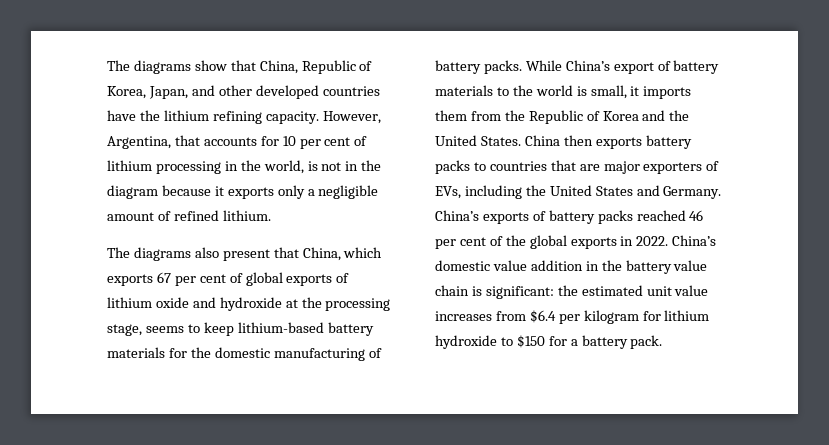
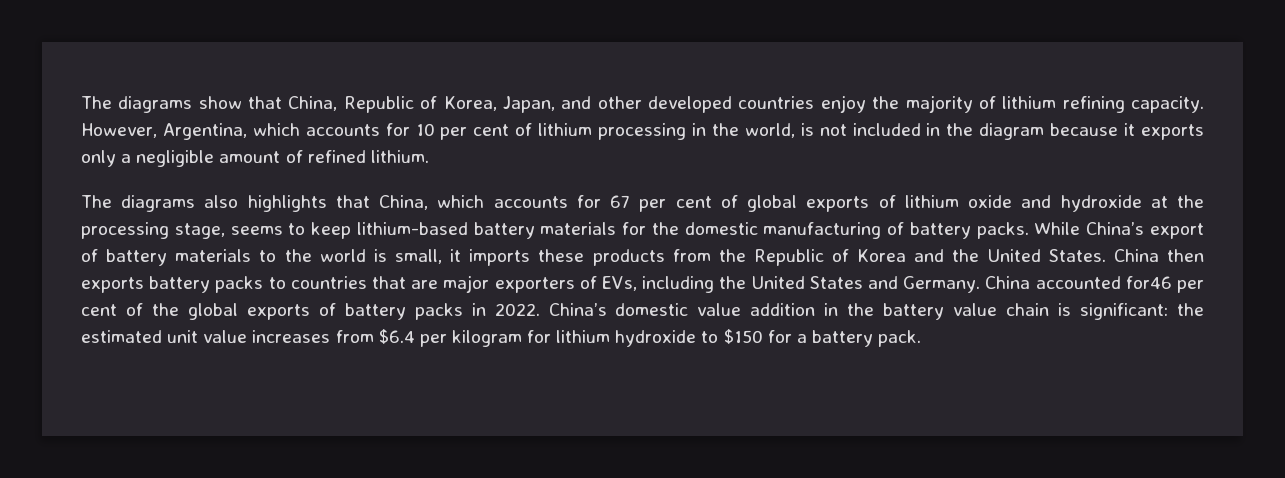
- The diagrams show that China, Republic of Korea, Japan, and other developed countries have the lithium refining capacity.
+ The diagrams show that China, Republic of Korea, Japan, and other developed countries enjoy the majority of lithium refining capacity.
- However, Argentina, that accounts for 10 per cent of lithium processing in the world, is not in the diagram because it exports only a negligible amount of refined lithium.
+ However, Argentina, which accounts for 10 per cent of lithium processing in the world, is not included in the diagram because it exports only a negligible amount of refined lithium.
- The diagrams also present that China, which exports 67 per cent of global exports of lithium oxide and hydroxide at the processing stage, seems to keep lithium-based battery materials for the domestic manufacturing of battery packs.
+ The diagrams also highlights that China, which accounts for 67 per cent of global exports of lithium oxide and hydroxide at the processing stage, seems to keep lithium-based battery materials for the domestic manufacturing of battery packs.
- While China’s export of battery materials to the world is small, it imports them from the Republic of Korea and the United States.
+ While China’s export of battery materials to the world is small, it imports these products from the Republic of Korea and the United States.
- China’s exports of battery packs reached 46 per cent of the global exports in 2022.
+ China accounted for46 per cent of the global exports of battery packs in 2022.

